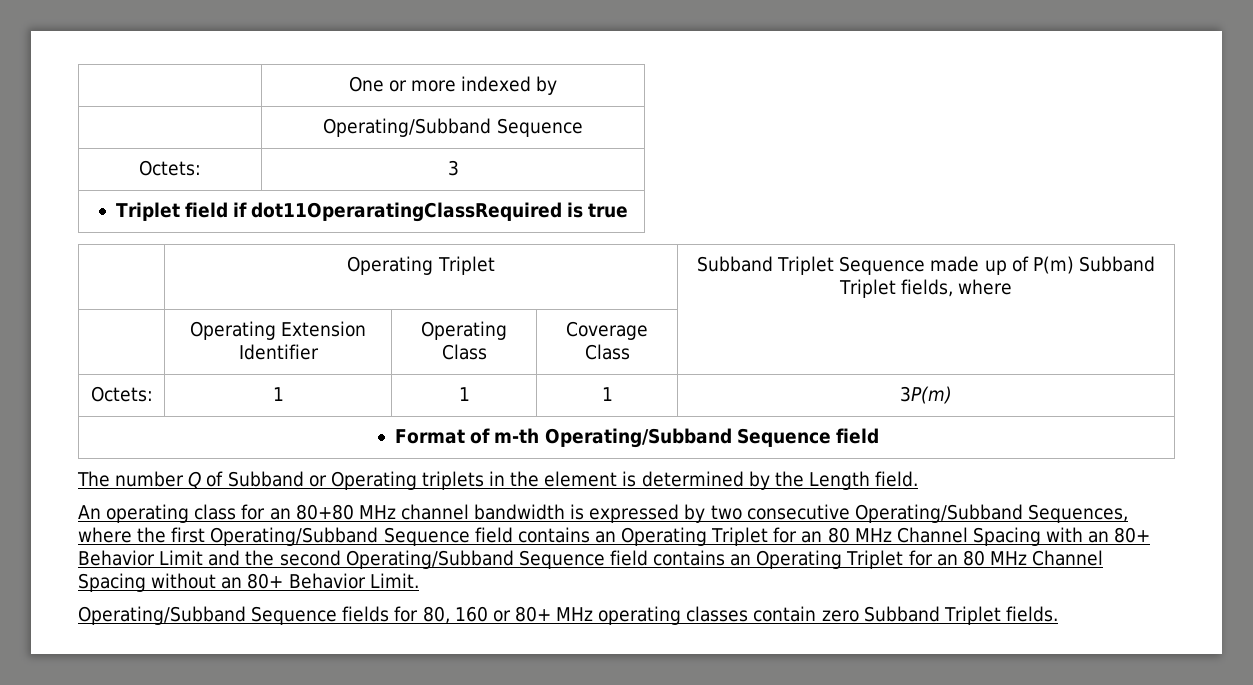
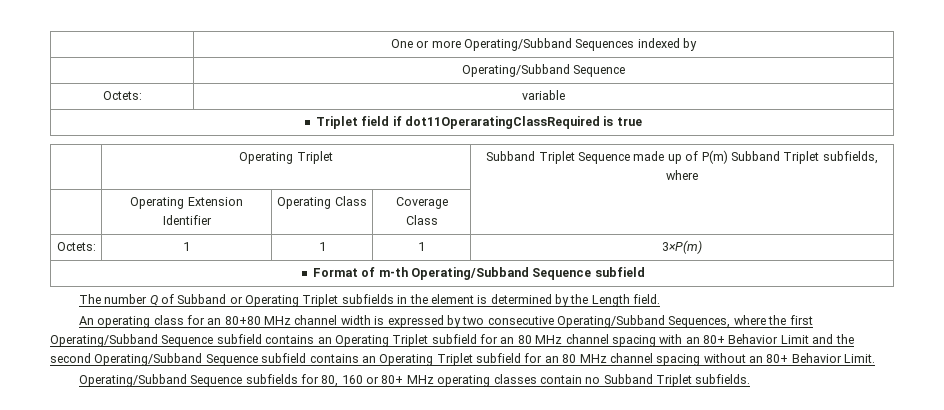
- | One or more indexed by
+ | One or more Operating/Subband Sequences indexed by
- Octets: | 3
+ Octets: | variable
- | Operating Triplet | Subband Triplet Sequence made up of P(m) Subband Triplet fields, where
+ | Operating Triplet | Subband Triplet Sequence made up of P(m) Subband Triplet subfields, where
- Octets: | 1 | 1 | 1 | 3P(m)
+ Octets: | 1 | 1 | 1 | 3×P(m)
- Format of m-th Operating/Subband Sequence field
+ Format of m-th Operating/Subband Sequence subfield
- The number Q of Subband or Operating triplets in the element is determined by the Length field.
+ The number Q of Subband or Operating Triplet subfields in the element is determined by the Length field.
- An operating class for an 80+80 MHz channel bandwidth is expressed by two consecutive Operating/Subband Sequences, where the first Operating/Subband Sequence field contains an Operating Triplet for an 80 MHz Channel Spacing with an 80+ Behavior Limit and the second Operating/Subband Sequence field contains an Operating Triplet for an 80 MHz Channel Spacing without an 80+ Behavior Limit.
+ An operating class for an 80+80 MHz channel width is expressed by two consecutive Operating/Subband Sequences, where the first Operating/Subband Sequence subfield contains an Operating Triplet subfield for an 80 MHz channel spacing with an 80+ Behavior Limit and the second Operating/Subband Sequence subfield contains an Operating Triplet subfield for an 80 MHz channel spacing without an 80+ Behavior Limit.
- Operating/Subband Sequence fields for 80, 160 or 80+ MHz operating classes contain zero Subband Triplet fields.
+ Operating/Subband Sequence subfields for 80, 160 or 80+ MHz operating classes contain no Subband Triplet subfields.

